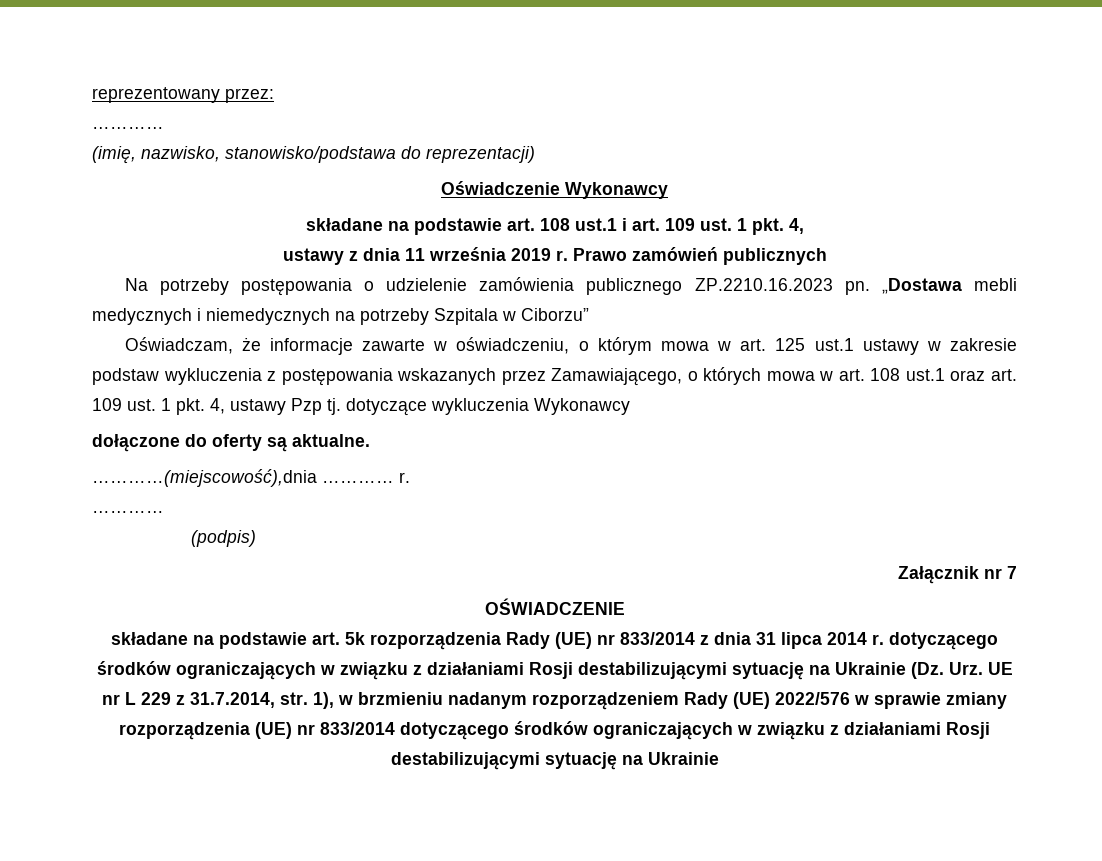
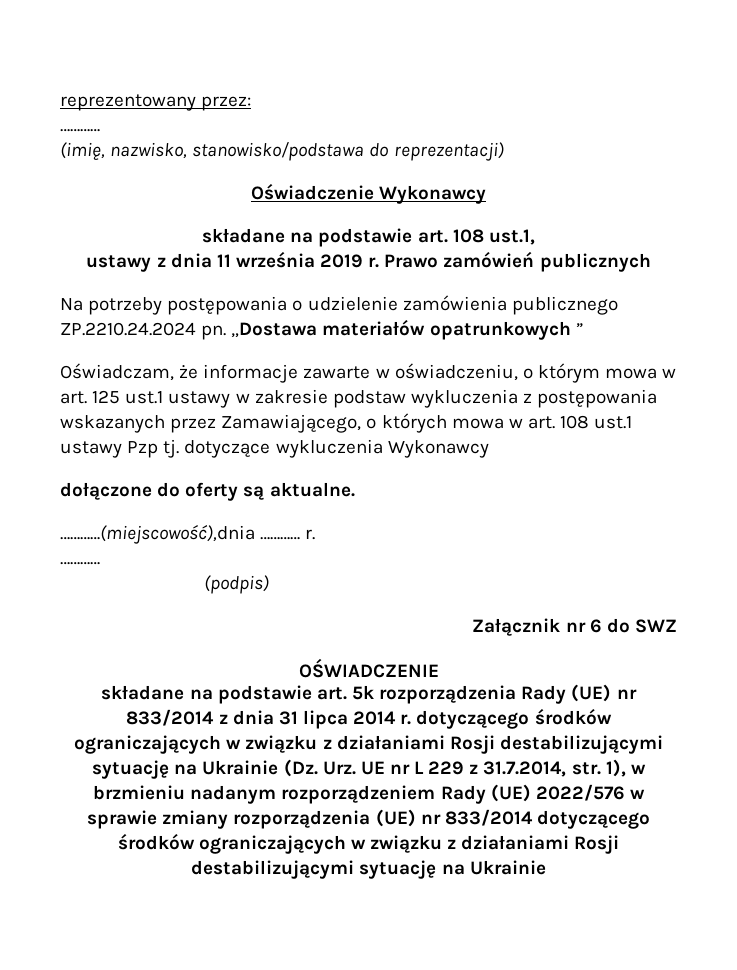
- składane na podstawie art. 108 ust.1 i art. 109 ust. 1 pkt. 4,
+ składane na podstawie art. 108 ust.1,
- Na potrzeby postępowania o udzielenie zamówienia publicznego ZP.2210.16.2023 pn.
+ Na potrzeby postępowania o udzielenie zamówienia publicznego ZP.2210.24.2024 pn.
- „Dostawa mebli medycznych i niemedycznych na potrzeby Szpitala w Ciborzu”
+ „Dostawa materiałów opatrunkowych ”
- Oświadczam, że informacje zawarte w oświadczeniu, o którym mowa w art. 125 ust.1 ustawy w zakresie podstaw wykluczenia z postępowania wskazanych przez Zamawiającego, o których mowa w art. 108 ust.1 oraz art. 109 ust. 1 pkt. 4, ustawy Pzp tj. dotyczące wykluczenia Wykonawcy
+ Oświadczam, że informacje zawarte w oświadczeniu, o którym mowa w art. 125 ust.1 ustawy w zakresie podstaw wykluczenia z postępowania wskazanych przez Zamawiającego, o których mowa w art. 108 ust.1 ustawy Pzp tj. dotyczące wykluczenia Wykonawcy
- Załącznik nr 7
+ Załącznik nr 6 do SWZ

